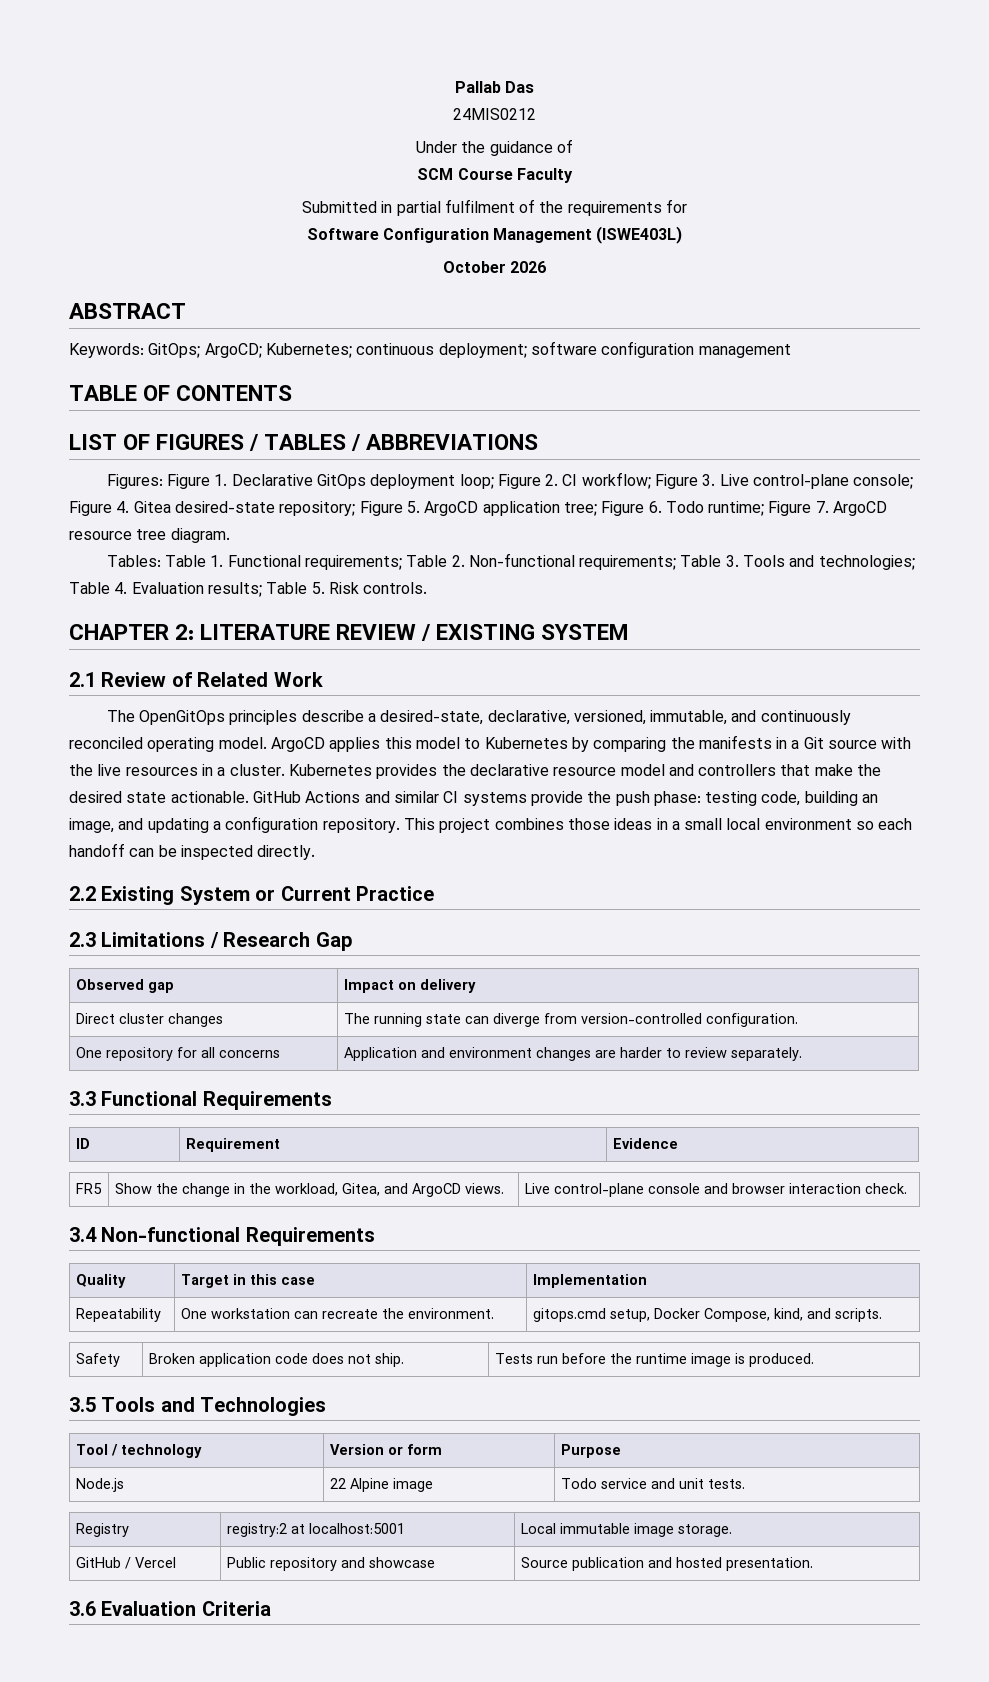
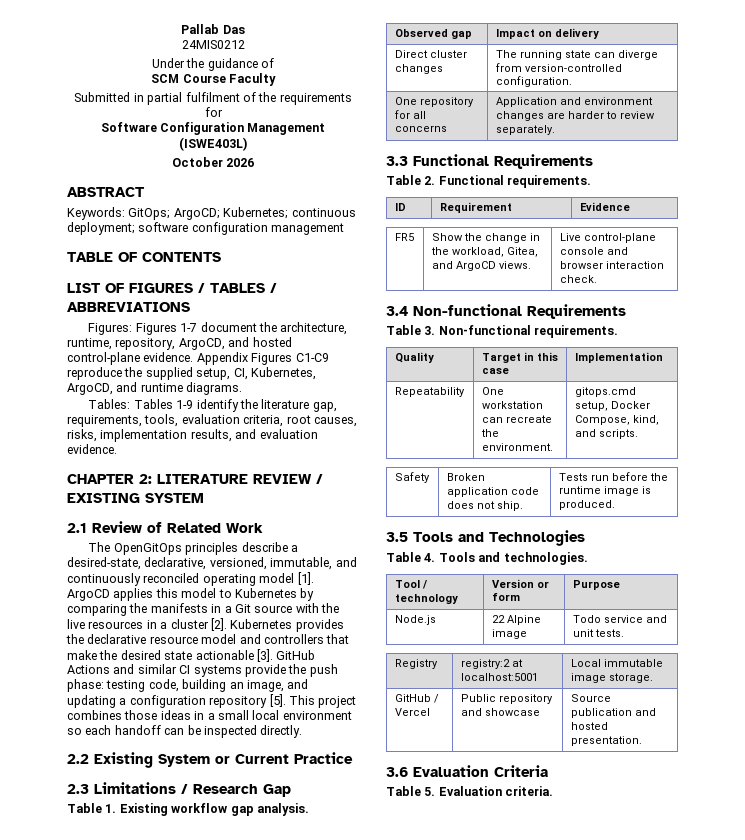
- Figures: Figure 1. Declarative GitOps deployment loop; Figure 2. CI workflow; Figure 3. Live control-plane console; Figure 4. Gitea desired-state repository; Figure 5. ArgoCD application tree; Figure 6. Todo runtime; Figure 7. ArgoCD resource tree diagram.
- Tables: Table 1. Functional requirements; Table 2. Non-functional requirements; Table 3. Tools and technologies; Table 4. Evaluation results; Table 5. Risk controls.
+ Figures: Figures 1-7 document the architecture, runtime, repository, ArgoCD, and hosted control-plane evidence. Appendix Figures C1-C9 reproduce the supplied setup, CI, Kubernetes, ArgoCD, and runtime diagrams.
+ Tables: Tables 1-9 identify the literature gap, requirements, tools, evaluation criteria, root causes, risks, implementation results, and evaluation evidence.
- The OpenGitOps principles describe a desired-state, declarative, versioned, immutable, and continuously reconciled operating model.
+ The OpenGitOps principles describe a desired-state, declarative, versioned, immutable, and continuously reconciled operating model [1].
- ArgoCD applies this model to Kubernetes by comparing the manifests in a Git source with the live resources in a cluster.
+ ArgoCD applies this model to Kubernetes by comparing the manifests in a Git source with the live resources in a cluster [2].
- Kubernetes provides the declarative resource model and controllers that make the desired state actionable.
+ Kubernetes provides the declarative resource model and controllers that make the desired state actionable [3].
- GitHub Actions and similar CI systems provide the push phase: testing code, building an image, and updating a configuration repository.
+ GitHub Actions and similar CI systems provide the push phase: testing code, building an image, and updating a configuration repository [5].
+ Table 1. Existing workflow gap analysis.
+ Table 2. Functional requirements.
+ Table 3. Non-functional requirements.
+ Table 4. Tools and technologies.
+ Table 5. Evaluation criteria.

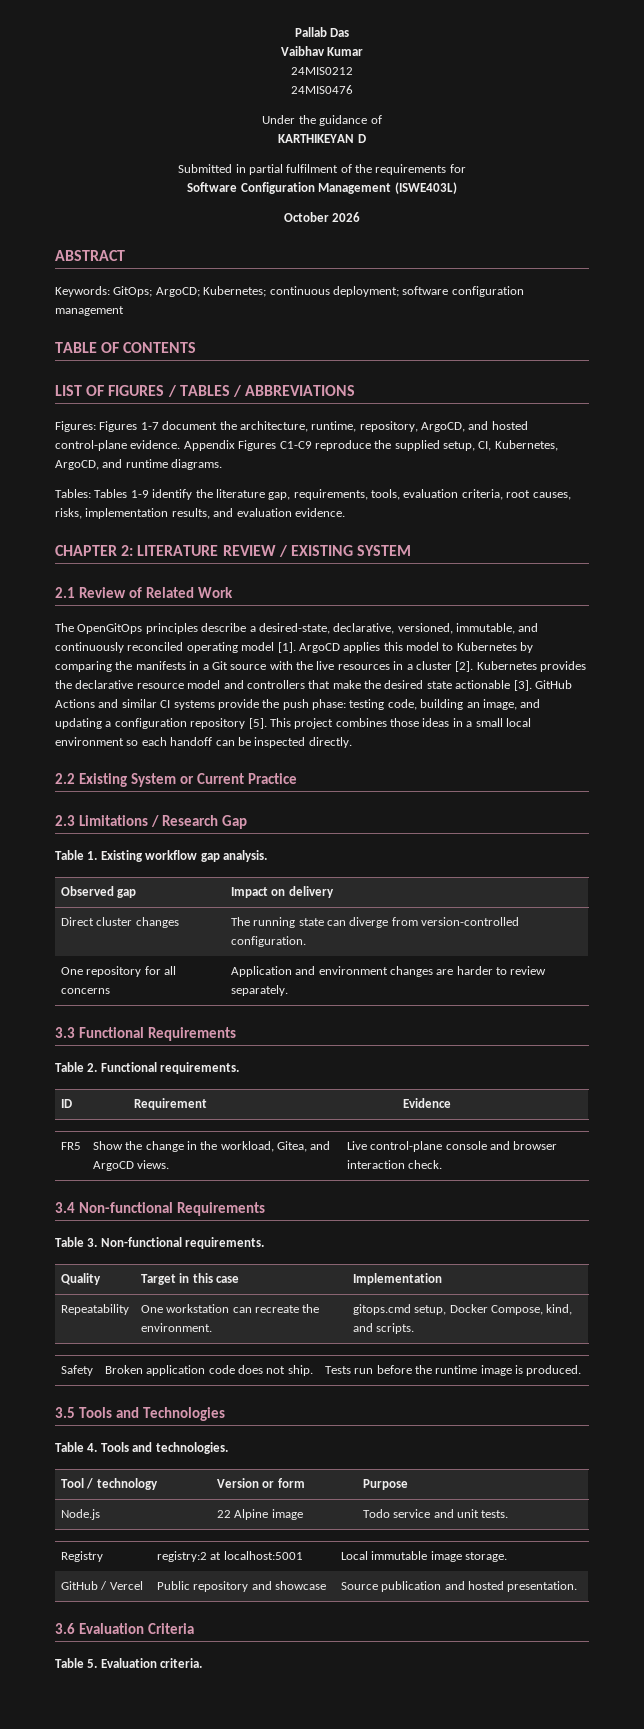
+ Vaibhav Kumar
+ 24MIS0476
- SCM Course Faculty
+ KARTHIKEYAN D

